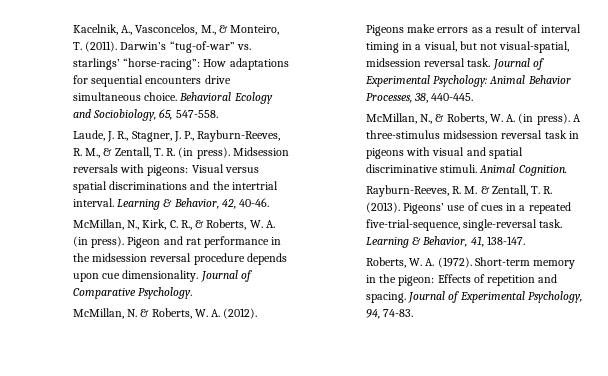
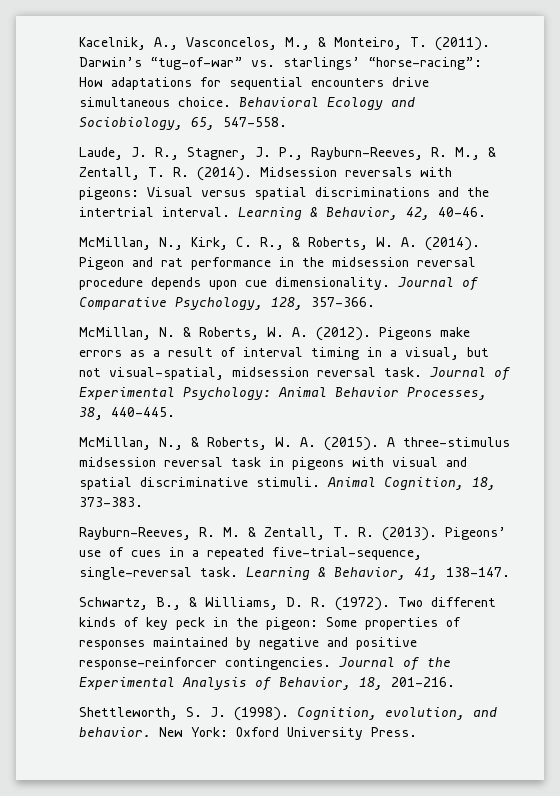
- Laude, J. R., Stagner, J. P., Rayburn-Reeves, R. M., & Zentall, T. R. (in press).
+ Laude, J. R., Stagner, J. P., Rayburn-Reeves, R. M., & Zentall, T. R. (2014).
- McMillan, N., Kirk, C. R., & Roberts, W. A. (in press).
+ McMillan, N., Kirk, C. R., & Roberts, W. A. (2014).
- Journal of Comparative Psychology.
+ Journal of Comparative Psychology, 128, 357-366.
- McMillan, N., & Roberts, W. A. (in press).
+ McMillan, N., & Roberts, W. A. (2015).
- Animal Cognition.
+ Animal Cognition, 18, 373-383.
- Roberts, W. A. (1972). Short-term memory in the pigeon: Effects of repetition and spacing. Journal of Experimental Psychology, 94, 74-83.
+ Schwartz, B., & Williams, D. R. (1972). Two different kinds of key peck in the pigeon: Some properties of responses maintained by negative and positive response-reinforcer contingencies. Journal of the Experimental Analysis of Behavior, 18, 201-216.
+ Shettleworth, S. J. (1998). Cognition, evolution, and behavior. New York: Oxford University Press.

